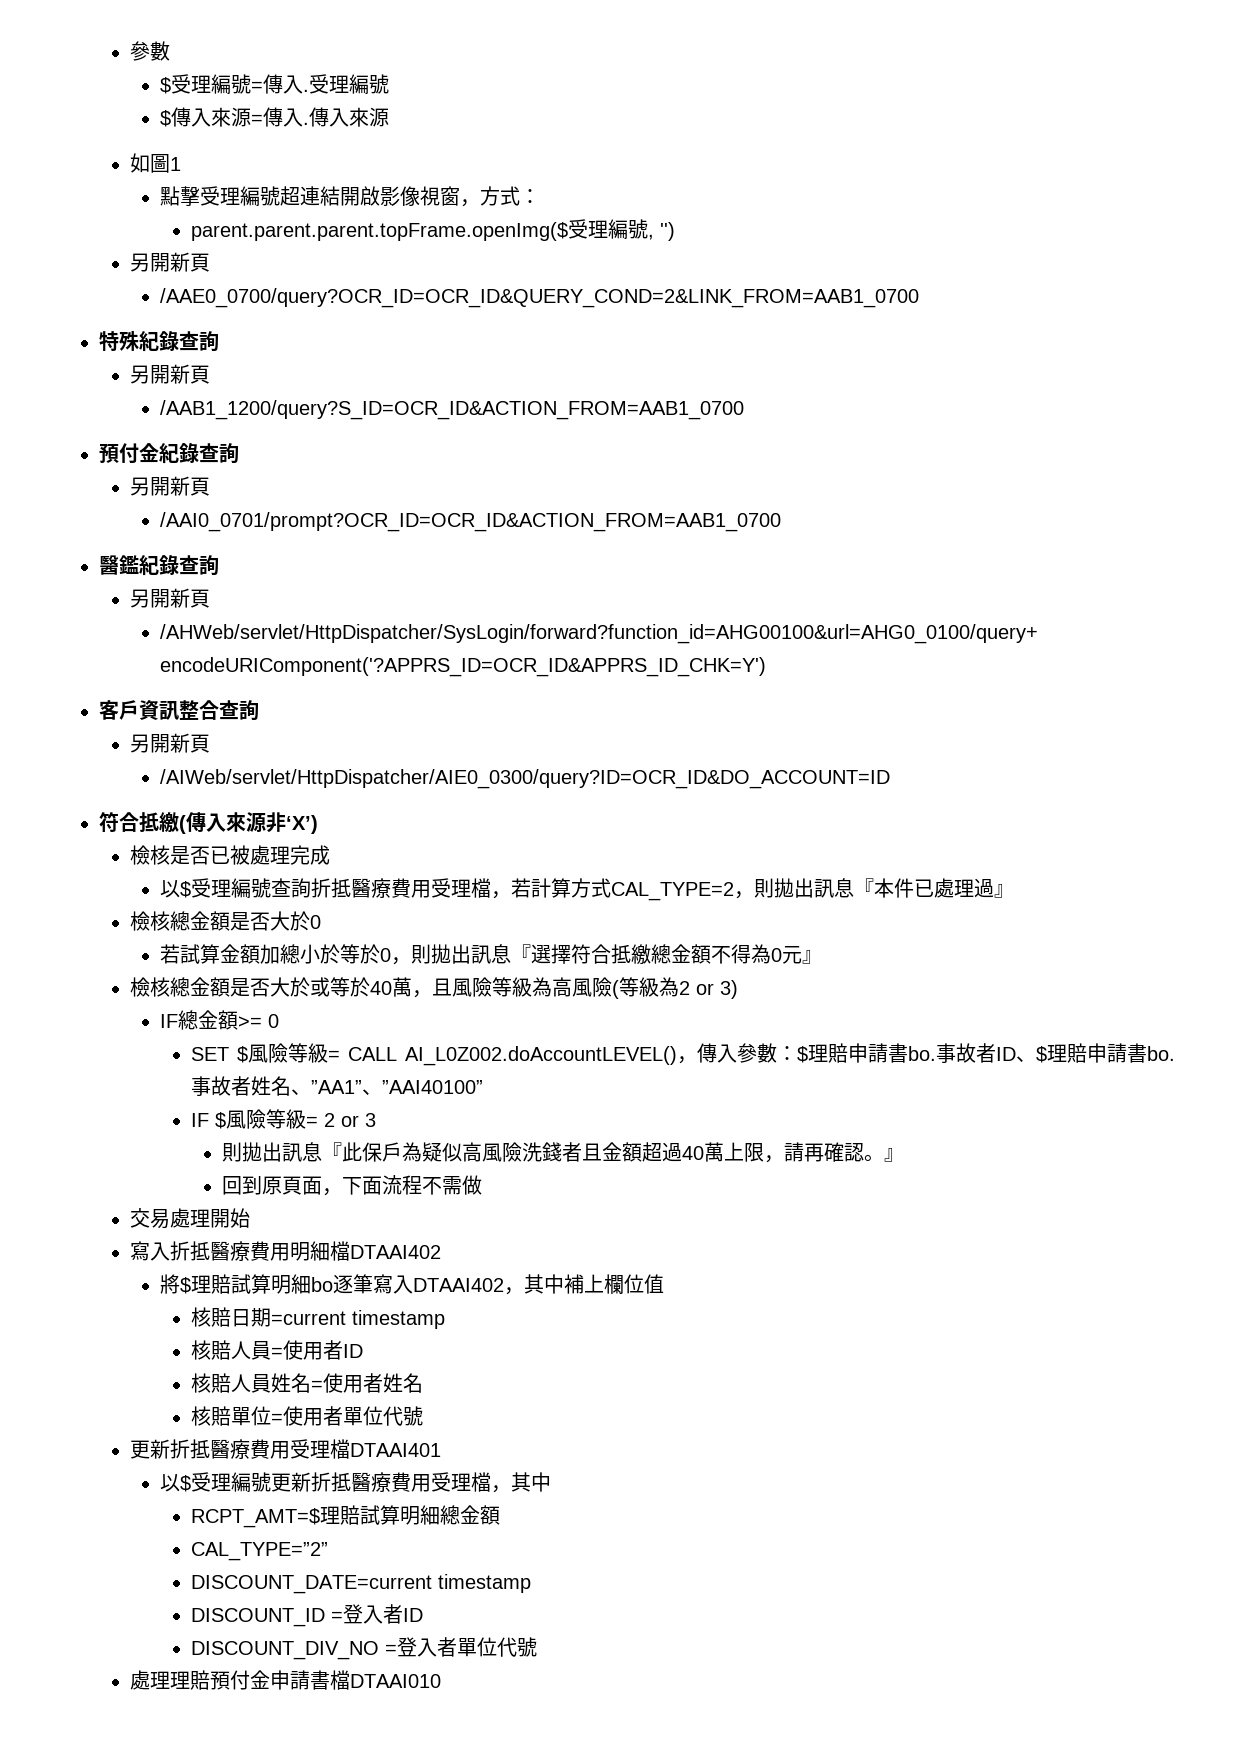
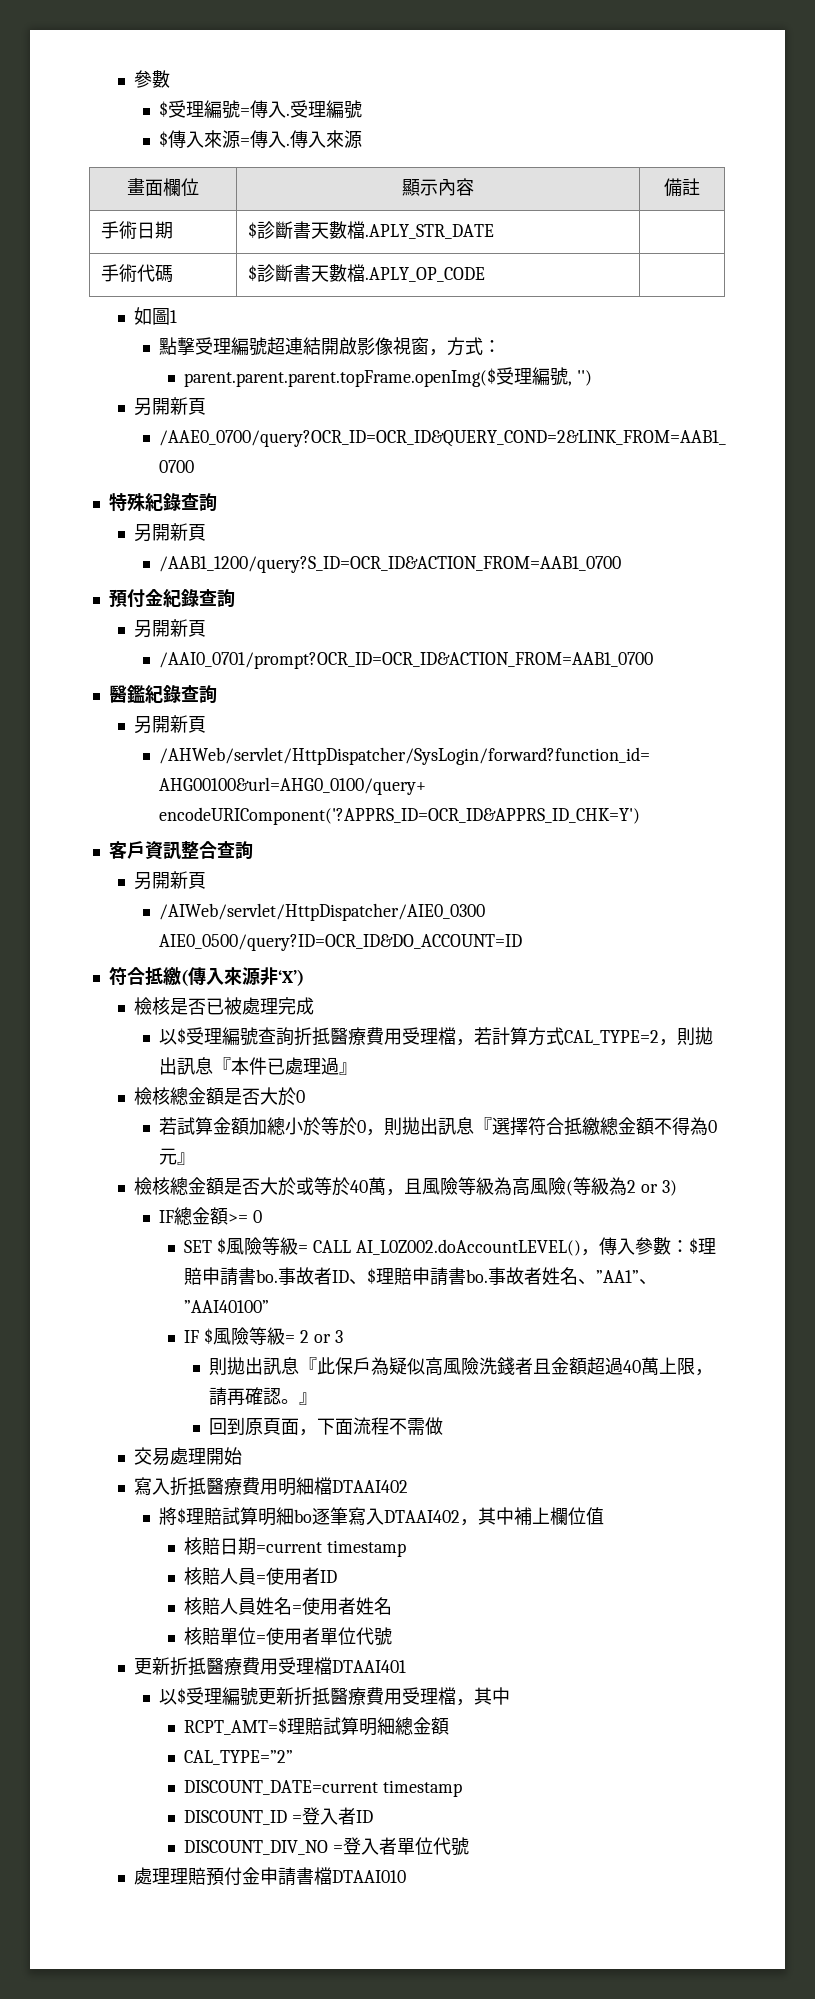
+ 畫面欄位 | 顯示內容 | 備註
+ 手術日期 | $診斷書天數檔.APLY_STR_DATE |
+ 手術代碼 | $診斷書天數檔.APLY_OP_CODE |
- /AIWeb/servlet/HttpDispatcher/AIE0_0300/query?ID=OCR_ID&DO_ACCOUNT=ID
+ /AIWeb/servlet/HttpDispatcher/AIE0_0300 AIE0_0500/query?ID=OCR_ID&DO_ACCOUNT=ID

